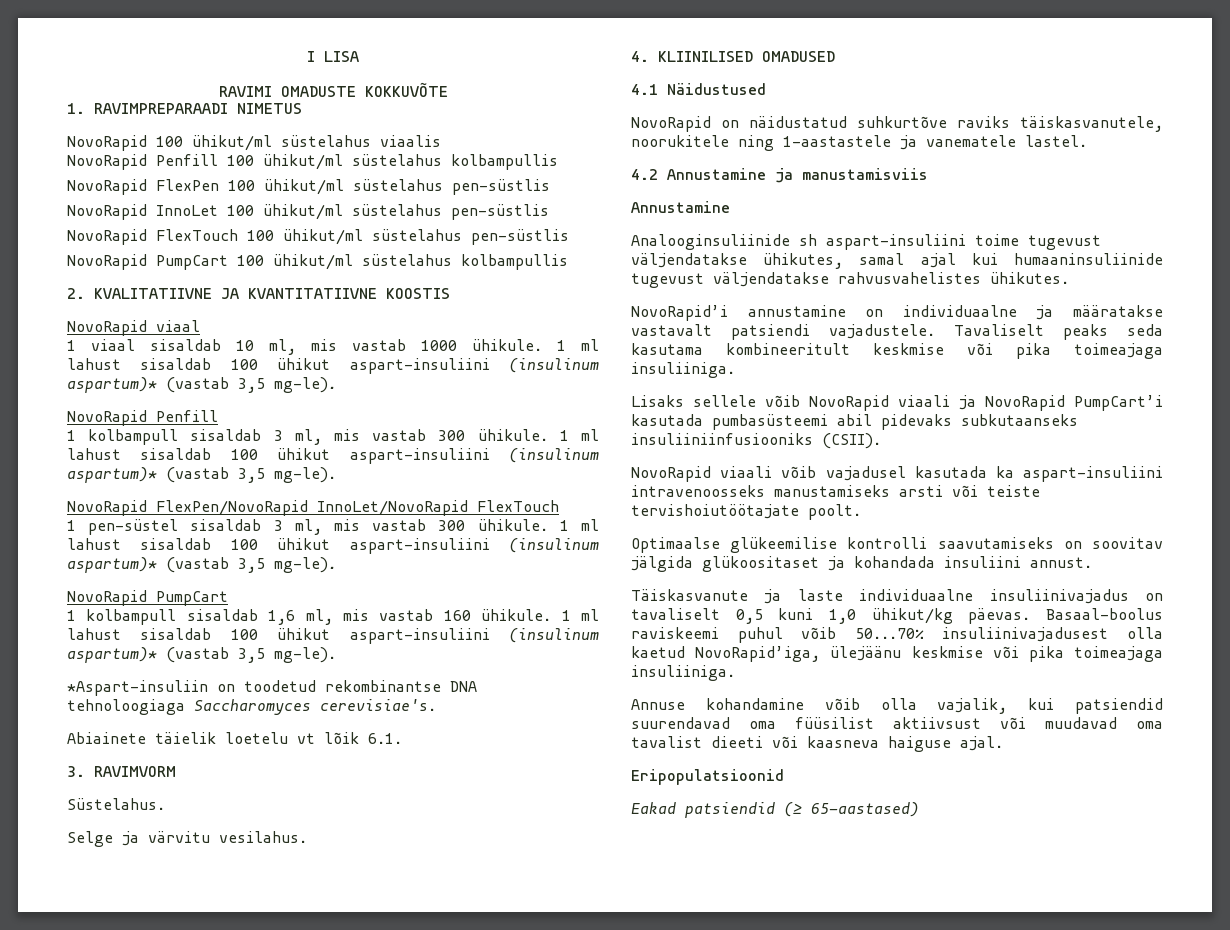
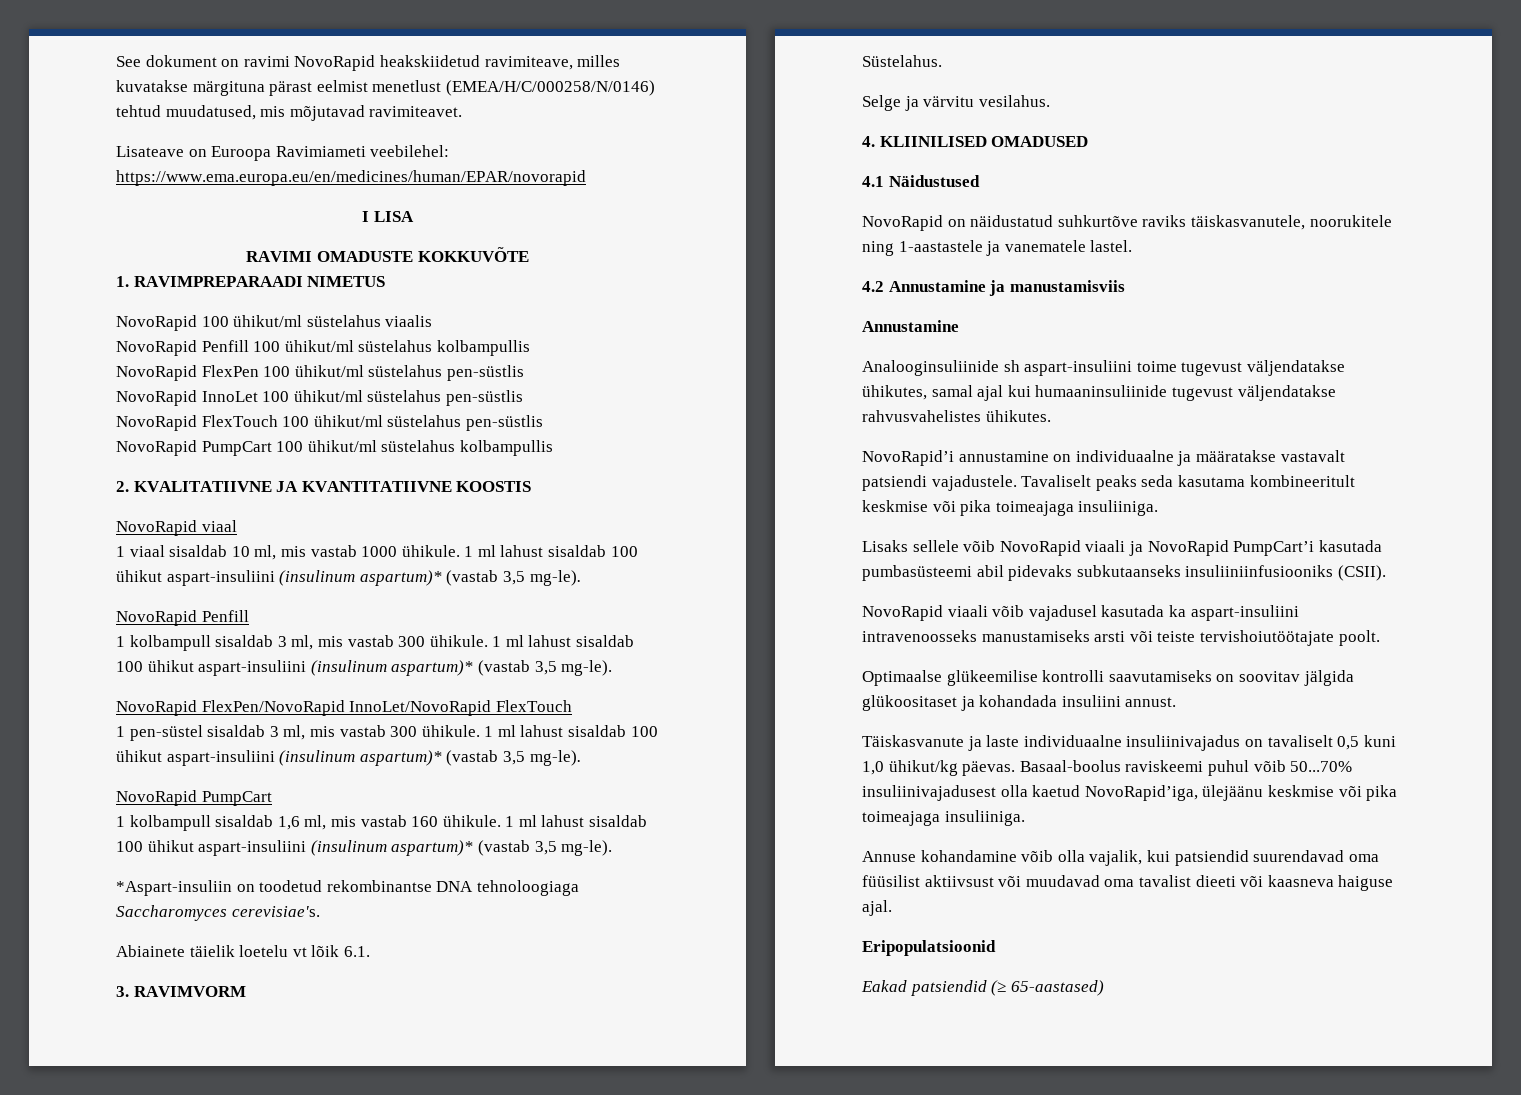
+ See dokument on ravimi NovoRapid heakskiidetud ravimiteave, milles kuvatakse märgituna pärast eelmist menetlust (EMEA/H/C/000258/N/0146) tehtud muudatused, mis mõjutavad ravimiteavet.
+ Lisateave on Euroopa Ravimiameti veebilehel: https://www.ema.europa.eu/en/medicines/human/EPAR/novorapid

